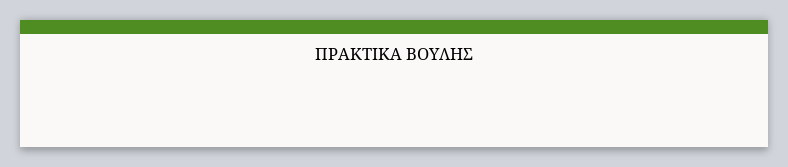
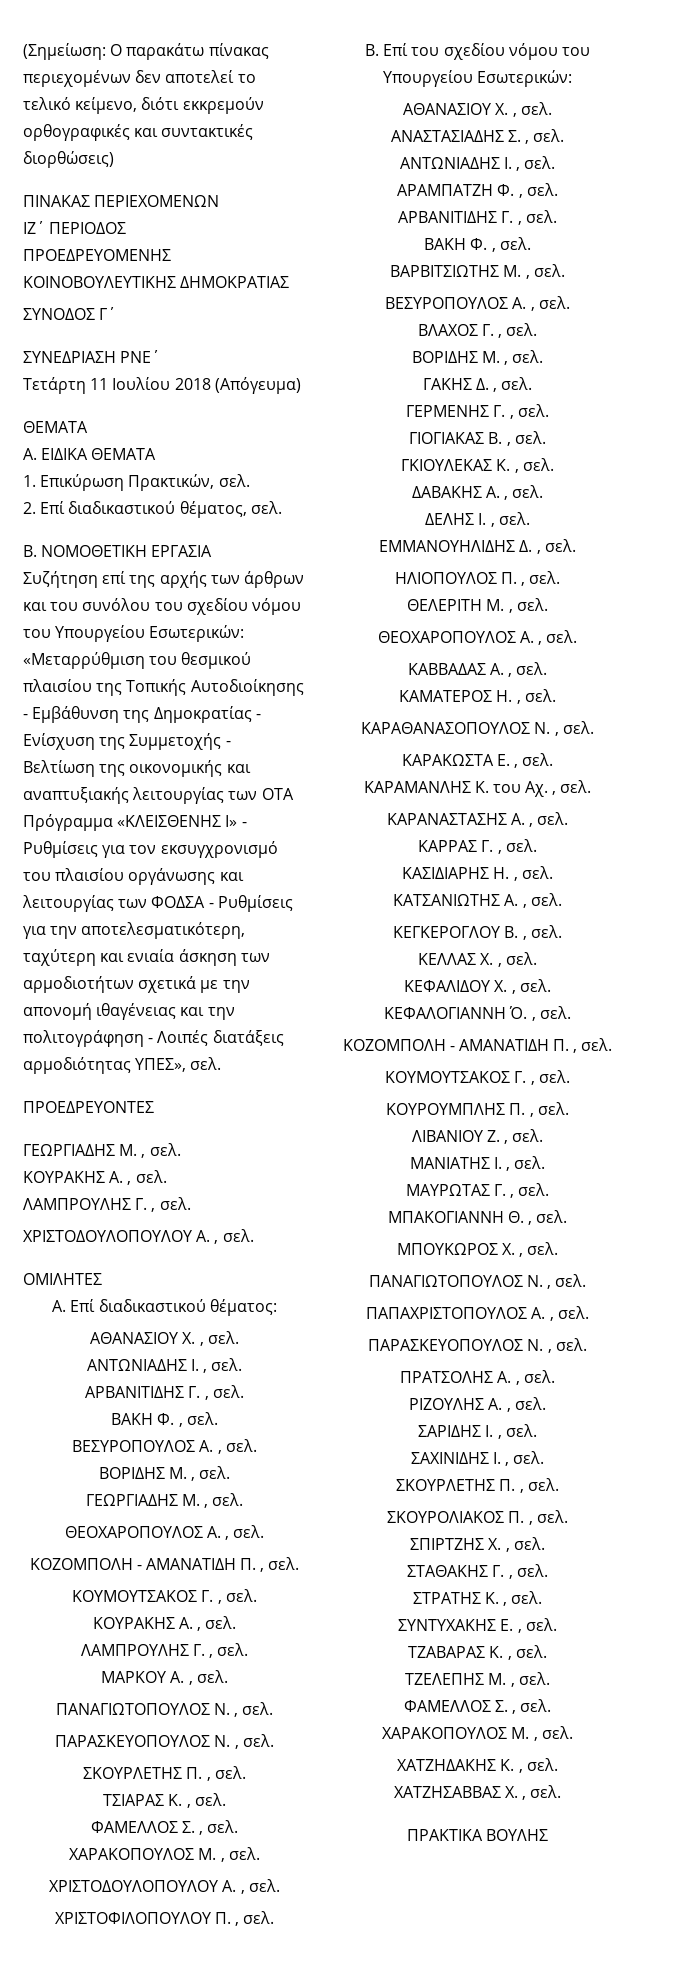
+ (Σημείωση: Ο παρακάτω πίνακας περιεχομένων δεν αποτελεί το τελικό κείμενο, διότι εκκρεμούν ορθογραφικές και συντακτικές διορθώσεις)
+ ΠΙΝΑΚΑΣ ΠΕΡΙΕΧΟΜΕΝΩΝ
+ ΙΖ΄ ΠΕΡΙΟΔΟΣ
+ ΠΡΟΕΔΡΕΥΟΜΕΝΗΣ ΚΟΙΝΟΒΟΥΛΕΥΤΙΚΗΣ ΔΗΜΟΚΡΑΤΙΑΣ
+ ΣΥΝΟΔΟΣ Γ΄
+ ΣΥΝΕΔΡΙΑΣΗ ΡΝΕ΄
+ Τετάρτη 11 Ιουλίου 2018 (Απόγευμα)
+ ΘΕΜΑΤΑ
+ Α. ΕΙΔΙΚΑ ΘΕΜΑΤΑ
+ 1. Επικύρωση Πρακτικών, σελ.
+ 2. Επί διαδικαστικού θέματος, σελ.
+ Β. ΝΟΜΟΘΕΤΙΚΗ ΕΡΓΑΣΙΑ
+ Συζήτηση επί της αρχής των άρθρων και του συνόλου του σχεδίου νόμου του Υπουργείου Εσωτερικών: «Μεταρρύθμιση του θεσμικού πλαισίου της Τοπικής Αυτοδιοίκησης - Εμβάθυνση της Δημοκρατίας - Ενίσχυση της Συμμετοχής - Βελτίωση της οικονομικής και αναπτυξιακής λειτουργίας των ΟΤΑ Πρόγραμμα «ΚΛΕΙΣΘΕΝΗΣ Ι» - Ρυθμίσεις για τον εκσυγχρονισμό του πλαισίου οργάνωσης και λειτουργίας των ΦΟΔΣΑ - Ρυθμίσεις για την αποτελεσματικότερη, ταχύτερη και ενιαία άσκηση των αρμοδιοτήτων σχετικά με την απονομή ιθαγένειας και την πολιτογράφηση - Λοιπές διατάξεις αρμοδιότητας ΥΠΕΣ», σελ.
+ ΠΡΟΕΔΡΕΥΟΝΤΕΣ
+ ΓΕΩΡΓΙΑΔΗΣ Μ. , σελ.
+ ΚΟΥΡΑΚΗΣ Α. , σελ.
+ ΛΑΜΠΡΟΥΛΗΣ Γ. , σελ.
+ ΧΡΙΣΤΟΔΟΥΛΟΠΟΥΛΟΥ Α. , σελ.
+ ΟΜΙΛΗΤΕΣ
+ Α. Επί διαδικαστικού θέματος:
+ ΑΘΑΝΑΣΙΟΥ Χ. , σελ.
+ ΑΝΤΩΝΙΑΔΗΣ Ι. , σελ.
+ ΑΡΒΑΝΙΤΙΔΗΣ Γ. , σελ.
+ ΒΑΚΗ Φ. , σελ.
+ ΒΕΣΥΡΟΠΟΥΛΟΣ Α. , σελ.
+ ΒΟΡΙΔΗΣ Μ. , σελ.
+ ΓΕΩΡΓΙΑΔΗΣ Μ. , σελ.
+ ΘΕΟΧΑΡΟΠΟΥΛΟΣ Α. , σελ.
+ ΚΟΖΟΜΠΟΛΗ - ΑΜΑΝΑΤΙΔΗ Π. , σελ.
+ ΚΟΥΜΟΥΤΣΑΚΟΣ Γ. , σελ.
+ ΚΟΥΡΑΚΗΣ Α. , σελ.
+ ΛΑΜΠΡΟΥΛΗΣ Γ. , σελ.
+ ΜΑΡΚΟΥ Α. , σελ.
+ ΠΑΝΑΓΙΩΤΟΠΟΥΛΟΣ Ν. , σελ.
+ ΠΑΡΑΣΚΕΥΟΠΟΥΛΟΣ Ν. , σελ.
+ ΣΚΟΥΡΛΕΤΗΣ Π. , σελ.
+ ΤΣΙΑΡΑΣ Κ. , σελ.
+ ΦΑΜΕΛΛΟΣ Σ. , σελ.
+ ΧΑΡΑΚΟΠΟΥΛΟΣ Μ. , σελ.
+ ΧΡΙΣΤΟΔΟΥΛΟΠΟΥΛΟΥ Α. , σελ.
+ ΧΡΙΣΤΟΦΙΛΟΠΟΥΛΟΥ Π. , σελ.
+ Β. Επί του σχεδίου νόμου του Υπουργείου Εσωτερικών:
+ ΑΘΑΝΑΣΙΟΥ Χ. , σελ.
+ ΑΝΑΣΤΑΣΙΑΔΗΣ Σ. , σελ.
+ ΑΝΤΩΝΙΑΔΗΣ Ι. , σελ.
+ ΑΡΑΜΠΑΤΖΗ Φ. , σελ.
+ ΑΡΒΑΝΙΤΙΔΗΣ Γ. , σελ.
+ ΒΑΚΗ Φ. , σελ.
+ ΒΑΡΒΙΤΣΙΩΤΗΣ Μ. , σελ.
+ ΒΕΣΥΡΟΠΟΥΛΟΣ Α. , σελ.
+ ΒΛΑΧΟΣ Γ. , σελ.
+ ΒΟΡΙΔΗΣ Μ. , σελ.
+ ΓΑΚΗΣ Δ. , σελ.
+ ΓΕΡΜΕΝΗΣ Γ. , σελ.
+ ΓΙΟΓΙΑΚΑΣ Β. , σελ.
+ ΓΚΙΟΥΛΕΚΑΣ Κ. , σελ.
+ ΔΑΒΑΚΗΣ Α. , σελ.
+ ΔΕΛΗΣ Ι. , σελ.
+ ΕΜΜΑΝΟΥΗΛΙΔΗΣ Δ. , σελ.
+ ΗΛΙΟΠΟΥΛΟΣ Π. , σελ.
+ ΘΕΛΕΡΙΤΗ Μ. , σελ.
+ ΘΕΟΧΑΡΟΠΟΥΛΟΣ Α. , σελ.
+ ΚΑΒΒΑΔΑΣ Α. , σελ.
+ ΚΑΜΑΤΕΡΟΣ Η. , σελ.
+ ΚΑΡΑΘΑΝΑΣΟΠΟΥΛΟΣ Ν. , σελ.
+ ΚΑΡΑΚΩΣΤΑ Ε. , σελ.
+ ΚΑΡΑΜΑΝΛΗΣ Κ. του Αχ. , σελ.
+ ΚΑΡΑΝΑΣΤΑΣΗΣ Α. , σελ.
+ ΚΑΡΡΑΣ Γ. , σελ.
+ ΚΑΣΙΔΙΑΡΗΣ Η. , σελ.
+ ΚΑΤΣΑΝΙΩΤΗΣ Α. , σελ.
+ ΚΕΓΚΕΡΟΓΛΟΥ Β. , σελ.
+ ΚΕΛΛΑΣ Χ. , σελ.
+ ΚΕΦΑΛΙΔΟΥ Χ. , σελ.
+ ΚΕΦΑΛΟΓΙΑΝΝΗ Ό. , σελ.
+ ΚΟΖΟΜΠΟΛΗ - ΑΜΑΝΑΤΙΔΗ Π. , σελ.
+ ΚΟΥΜΟΥΤΣΑΚΟΣ Γ. , σελ.
+ ΚΟΥΡΟΥΜΠΛΗΣ Π. , σελ.
+ ΛΙΒΑΝΙΟΥ Ζ. , σελ.
+ ΜΑΝΙΑΤΗΣ Ι. , σελ.
+ ΜΑΥΡΩΤΑΣ Γ. , σελ.
+ ΜΠΑΚΟΓΙΑΝΝΗ Θ. , σελ.
+ ΜΠΟΥΚΩΡΟΣ Χ. , σελ.
+ ΠΑΝΑΓΙΩΤΟΠΟΥΛΟΣ Ν. , σελ.
+ ΠΑΠΑΧΡΙΣΤΟΠΟΥΛΟΣ Α. , σελ.
+ ΠΑΡΑΣΚΕΥΟΠΟΥΛΟΣ Ν. , σελ.
+ ΠΡΑΤΣΟΛΗΣ Α. , σελ.
+ ΡΙΖΟΥΛΗΣ Α. , σελ.
+ ΣΑΡΙΔΗΣ Ι. , σελ.
+ ΣΑΧΙΝΙΔΗΣ Ι. , σελ.
+ ΣΚΟΥΡΛΕΤΗΣ Π. , σελ.
+ ΣΚΟΥΡΟΛΙΑΚΟΣ Π. , σελ.
+ ΣΠΙΡΤΖΗΣ Χ. , σελ.
+ ΣΤΑΘΑΚΗΣ Γ. , σελ.
+ ΣΤΡΑΤΗΣ Κ. , σελ.
+ ΣΥΝΤΥΧΑΚΗΣ Ε. , σελ.
+ ΤΖΑΒΑΡΑΣ Κ. , σελ.
+ ΤΖΕΛΕΠΗΣ Μ. , σελ.
+ ΦΑΜΕΛΛΟΣ Σ. , σελ.
+ ΧΑΡΑΚΟΠΟΥΛΟΣ Μ. , σελ.
+ ΧΑΤΖΗΔΑΚΗΣ Κ. , σελ.
+ ΧΑΤΖΗΣΑΒΒΑΣ Χ. , σελ.

